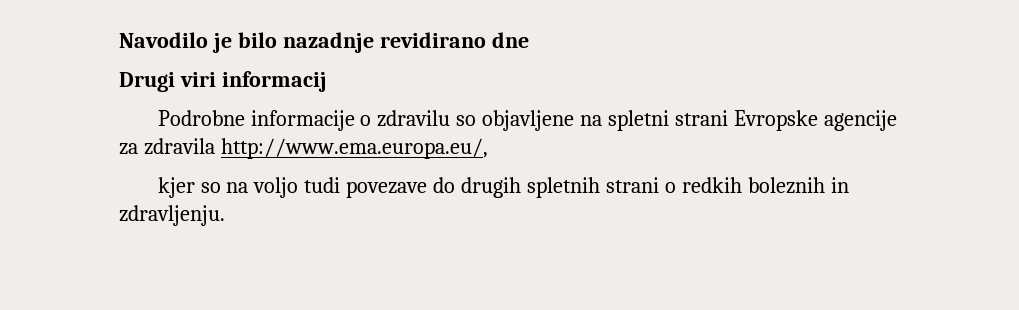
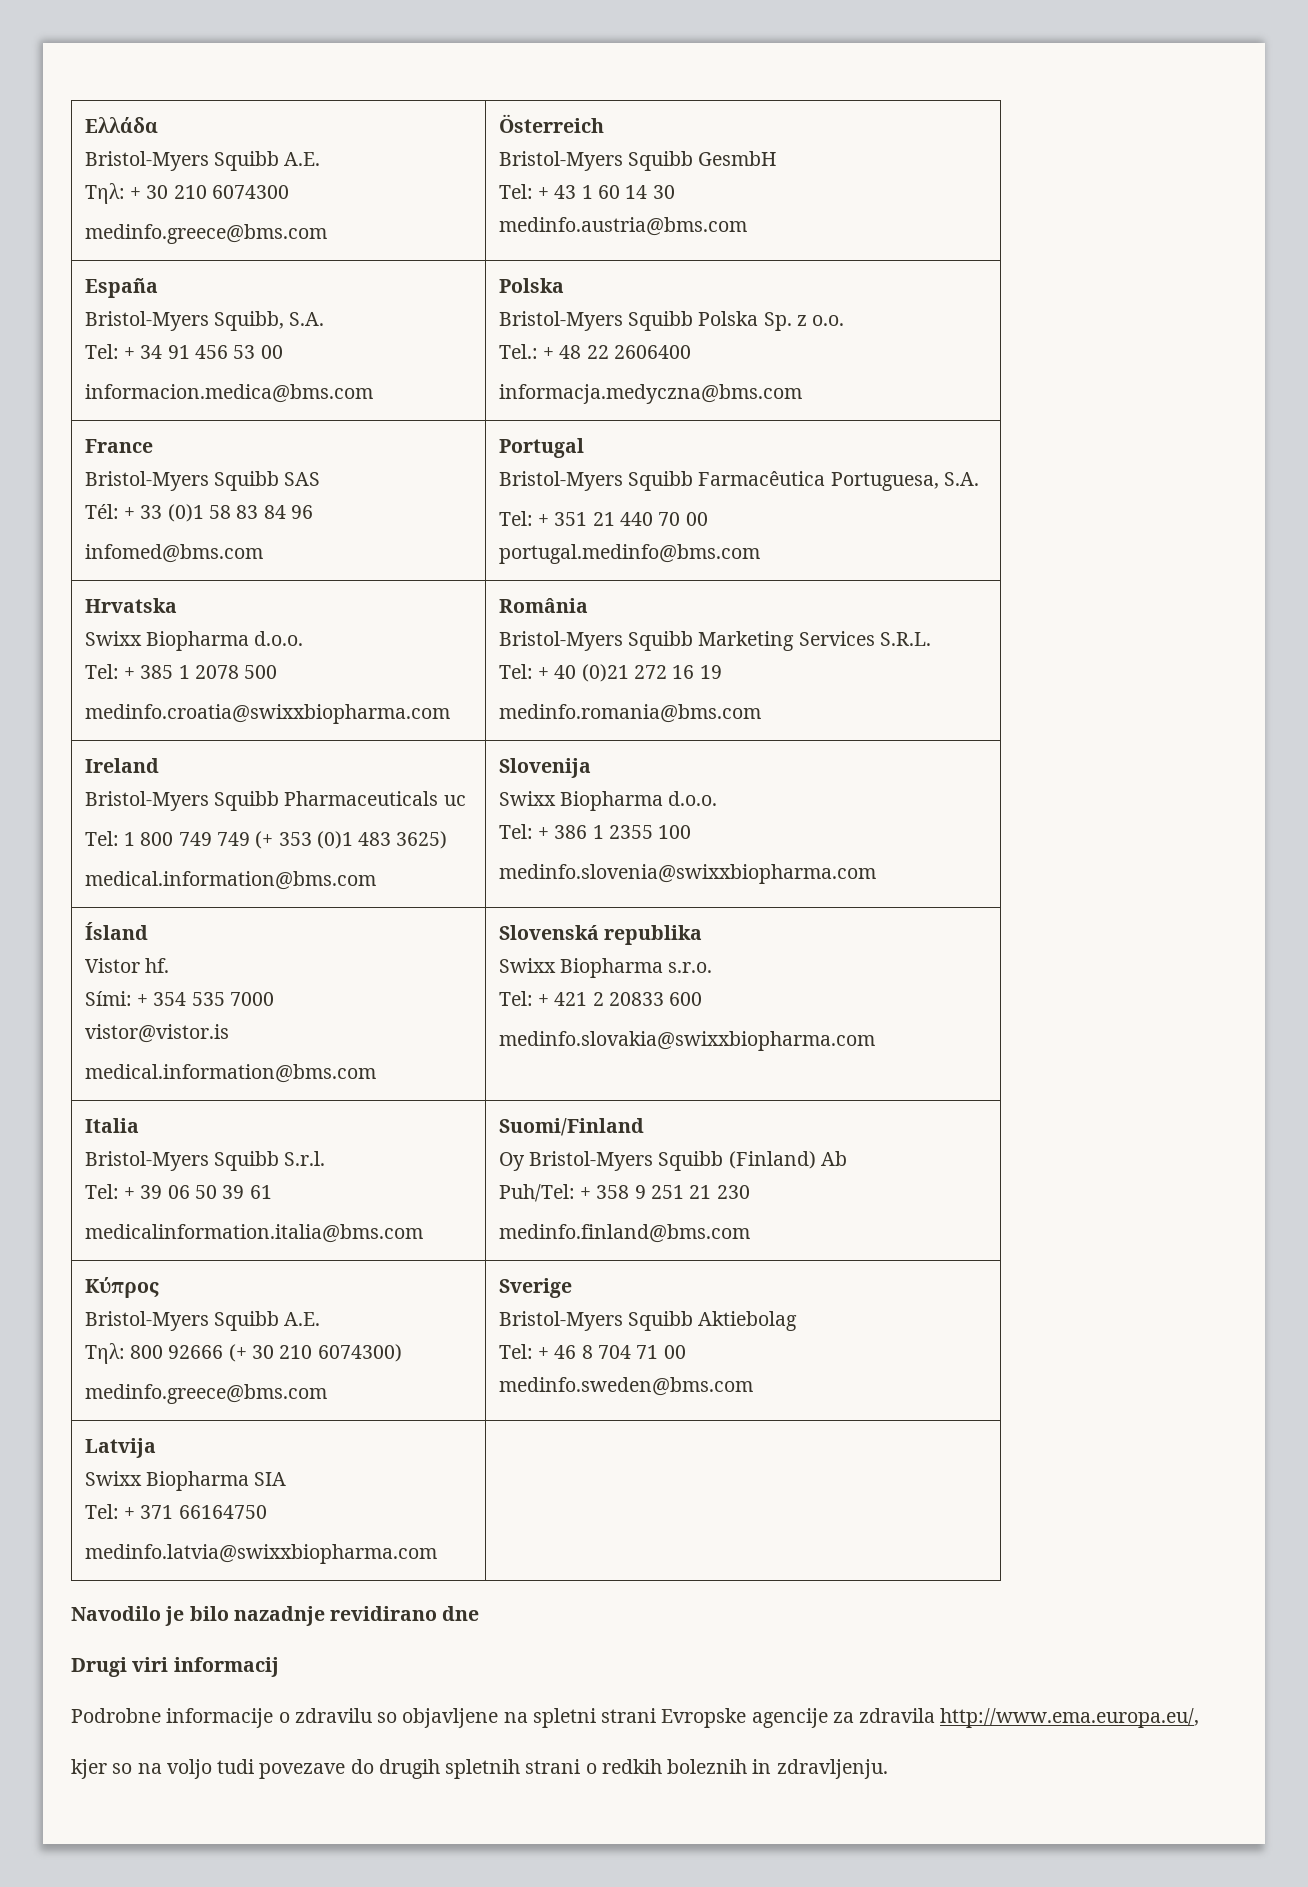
+ Ελλάδα
+ Bristol-Myers Squibb A.E.
+ Τηλ: + 30 210 6074300
+ medinfo.greece@bms.com | Österreich
+ Bristol-Myers Squibb GesmbH
+ Tel: + 43 1 60 14 30
+ medinfo.austria@bms.com
+ España
+ Bristol-Myers Squibb, S.A.
+ Tel: + 34 91 456 53 00
+ informacion.medica@bms.com | Polska
+ Bristol-Myers Squibb Polska Sp. z o.o.
+ Tel.: + 48 22 2606400
+ informacja.medyczna@bms.com
+ France
+ Bristol-Myers Squibb SAS
+ Tél: + 33 (0)1 58 83 84 96
+ infomed@bms.com | Portugal
+ Bristol-Myers Squibb Farmacêutica Portuguesa, S.A.
+ Tel: + 351 21 440 70 00
+ portugal.medinfo@bms.com
+ Hrvatska
+ Swixx Biopharma d.o.o.
+ Tel: + 385 1 2078 500
+ medinfo.croatia@swixxbiopharma.com | România
+ Bristol-Myers Squibb Marketing Services S.R.L.
+ Tel: + 40 (0)21 272 16 19
+ medinfo.romania@bms.com
+ Ireland
+ Bristol-Myers Squibb Pharmaceuticals uc
+ Tel: 1 800 749 749 (+ 353 (0)1 483 3625)
+ medical.information@bms.com | Slovenija
+ Swixx Biopharma d.o.o.
+ Tel: + 386 1 2355 100
+ medinfo.slovenia@swixxbiopharma.com
+ Ísland
+ Vistor hf.
+ Sími: + 354 535 7000
+ vistor@vistor.is
+ medical.information@bms.com | Slovenská republika
+ Swixx Biopharma s.r.o.
+ Tel: + 421 2 20833 600
+ medinfo.slovakia@swixxbiopharma.com
+ Italia
+ Bristol-Myers Squibb S.r.l.
+ Tel: + 39 06 50 39 61
+ medicalinformation.italia@bms.com | Suomi/Finland
+ Oy Bristol-Myers Squibb (Finland) Ab
+ Puh/Tel: + 358 9 251 21 230
+ medinfo.finland@bms.com
+ Κύπρος
+ Bristol-Myers Squibb A.E.
+ Τηλ: 800 92666 (+ 30 210 6074300)
+ medinfo.greece@bms.com | Sverige
+ Bristol-Myers Squibb Aktiebolag
+ Tel: + 46 8 704 71 00
+ medinfo.sweden@bms.com
+ Latvija
+ Swixx Biopharma SIA
+ Tel: + 371 66164750
+ medinfo.latvia@swixxbiopharma.com |

